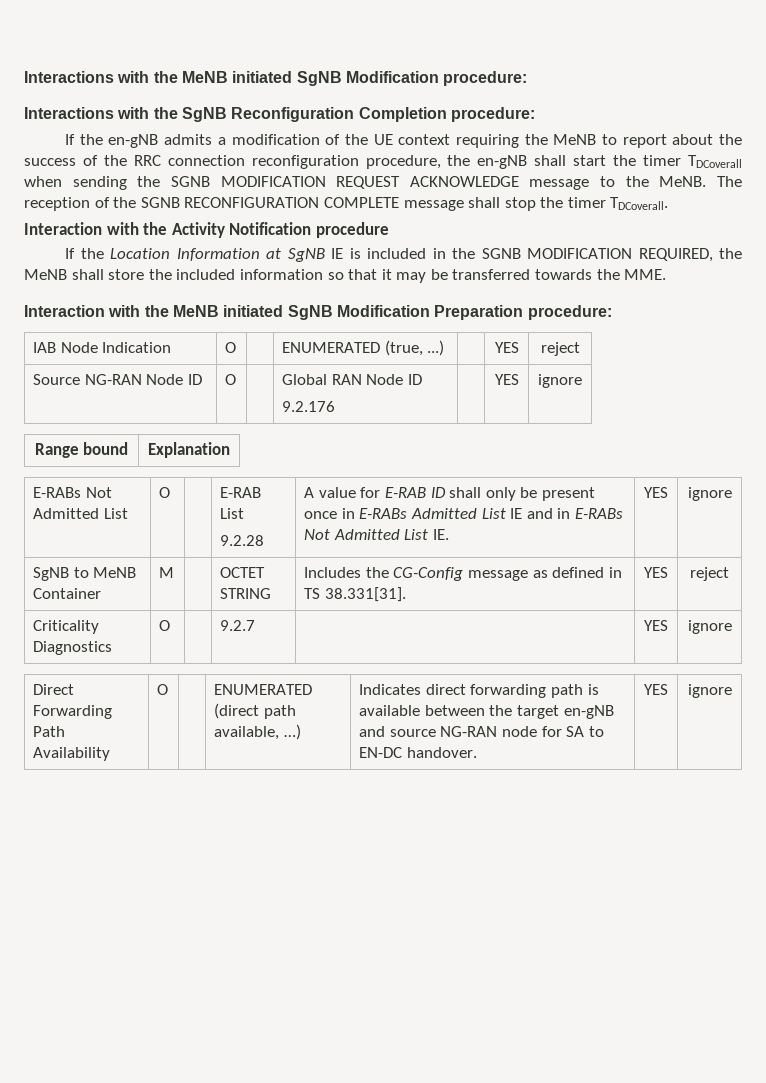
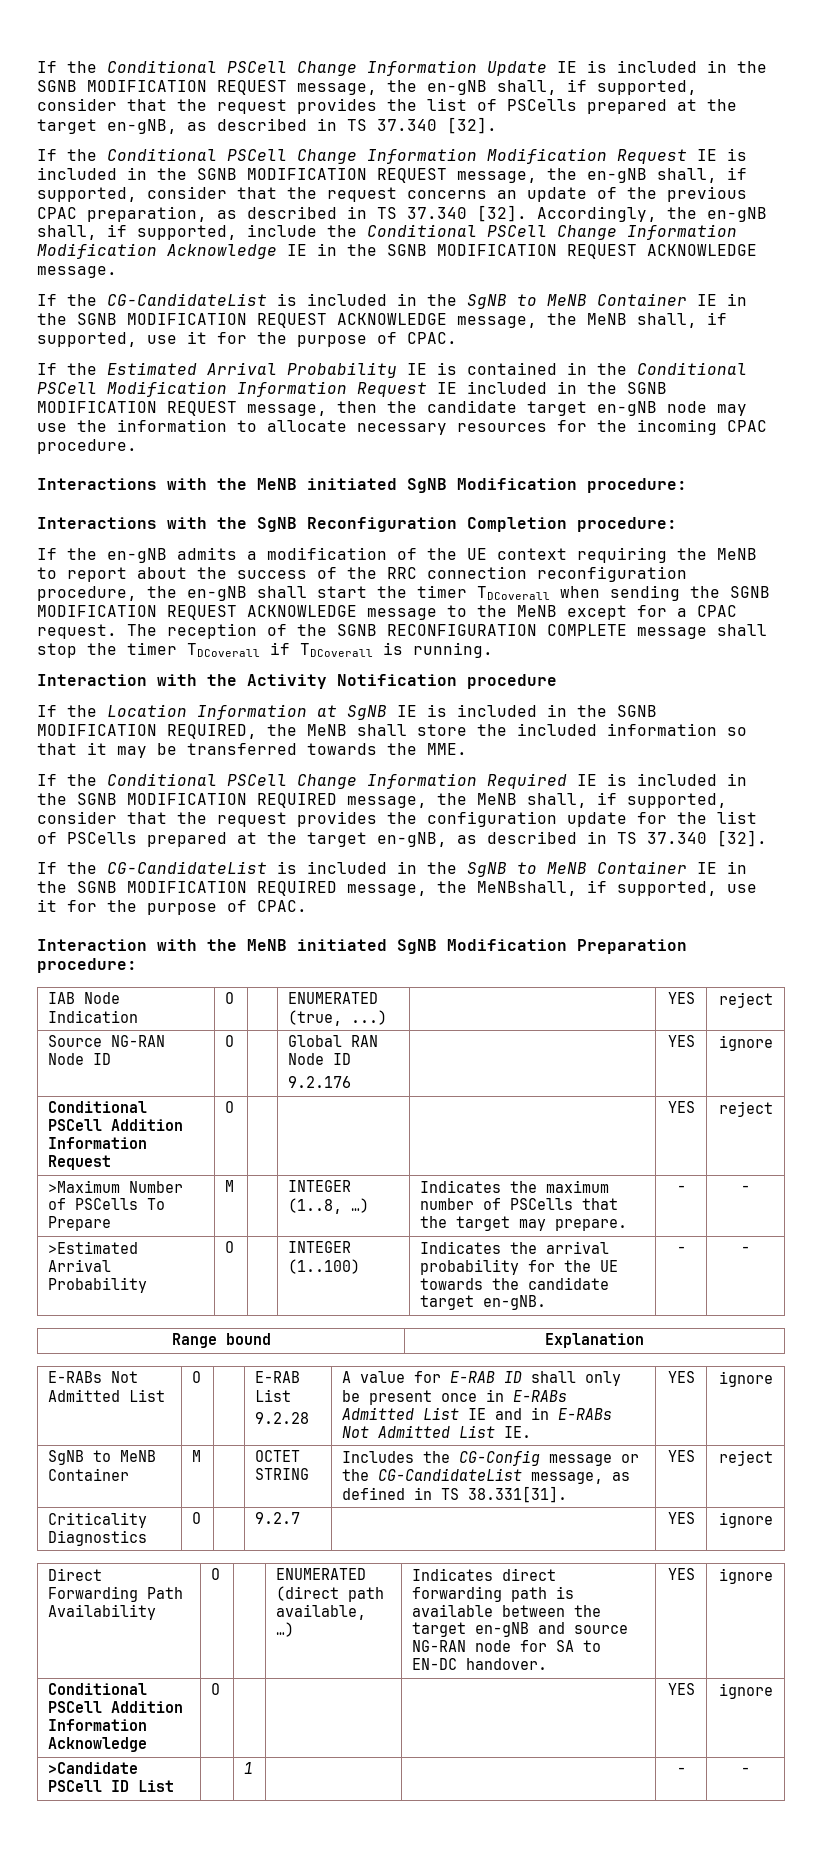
+ If the Conditional PSCell Change Information Update IE is included in the SGNB MODIFICATION REQUEST message, the en-gNB shall, if supported, consider that the request provides the list of PSCells prepared at the target en-gNB, as described in TS 37.340 [32].
+ If the Conditional PSCell Change Information Modification Request IE is included in the SGNB MODIFICATION REQUEST message, the en-gNB shall, if supported, consider that the request concerns an update of the previous CPAC preparation, as described in TS 37.340 [32]. Accordingly, the en-gNB shall, if supported, include the Conditional PSCell Change Information Modification Acknowledge IE in the SGNB MODIFICATION REQUEST ACKNOWLEDGE message.
+ If the CG-CandidateList is included in the SgNB to MeNB Container IE in the SGNB MODIFICATION REQUEST ACKNOWLEDGE message, the MeNB shall, if supported, use it for the purpose of CPAC.
+ If the Estimated Arrival Probability IE is contained in the Conditional PSCell Modification Information Request IE included in the SGNB MODIFICATION REQUEST message, then the candidate target en-gNB node may use the information to allocate necessary resources for the incoming CPAC procedure.
- If the en-gNB admits a modification of the UE context requiring the MeNB to report about the success of the RRC connection reconfiguration procedure, the en-gNB shall start the timer TDCoverall when sending the SGNB MODIFICATION REQUEST ACKNOWLEDGE message to the MeNB.
+ If the en-gNB admits a modification of the UE context requiring the MeNB to report about the success of the RRC connection reconfiguration procedure, the en-gNB shall start the timer TDCoverall when sending the SGNB MODIFICATION REQUEST ACKNOWLEDGE message to the MeNB except for a CPAC request.
- The reception of the SGNB RECONFIGURATION COMPLETE message shall stop the timer TDCoverall.
+ The reception of the SGNB RECONFIGURATION COMPLETE message shall stop the timer TDCoverall if TDCoverall is running.
+ If the Conditional PSCell Change Information Required IE is included in the SGNB MODIFICATION REQUIRED message, the MeNB shall, if supported, consider that the request provides the configuration update for the list of PSCells prepared at the target en-gNB, as described in TS 37.340 [32].
+ If the CG-CandidateList is included in the SgNB to MeNB Container IE in the SGNB MODIFICATION REQUIRED message, the MeNBshall, if supported, use it for the purpose of CPAC.
+ Conditional PSCell Addition Information Request | O | | | | YES | reject
+ >Maximum Number of PSCells To Prepare | M | | INTEGER (1..8, …) | Indicates the maximum number of PSCells that the target may prepare. | - | -
+ >Estimated Arrival Probability | O | | INTEGER (1..100) | Indicates the arrival probability for the UE towards the candidate target en-gNB. | - | -
- SgNB to MeNB Container | M | | OCTET STRING | Includes the CG-Config message as defined in TS 38.331[31]. | YES | reject
+ SgNB to MeNB Container | M | | OCTET STRING | Includes the CG-Config message or the CG-CandidateList message, as defined in TS 38.331[31]. | YES | reject
+ Conditional PSCell Addition Information Acknowledge | O | | | | YES | ignore
+ >Candidate PSCell ID List | | 1 | | | - | -

